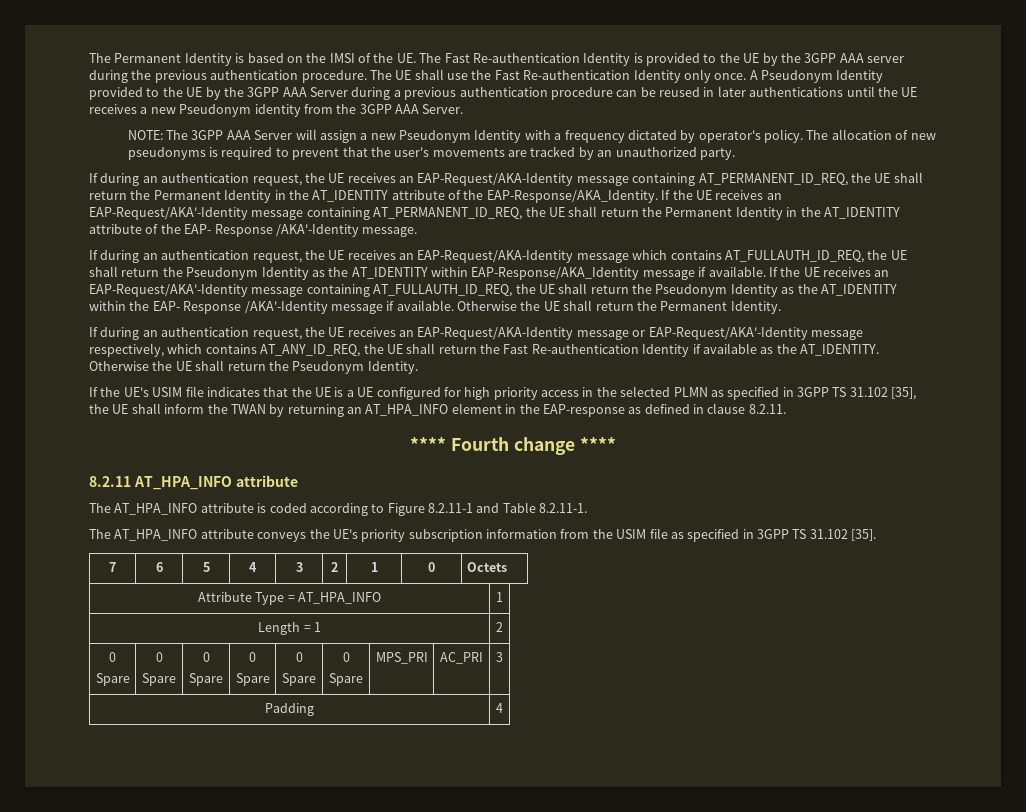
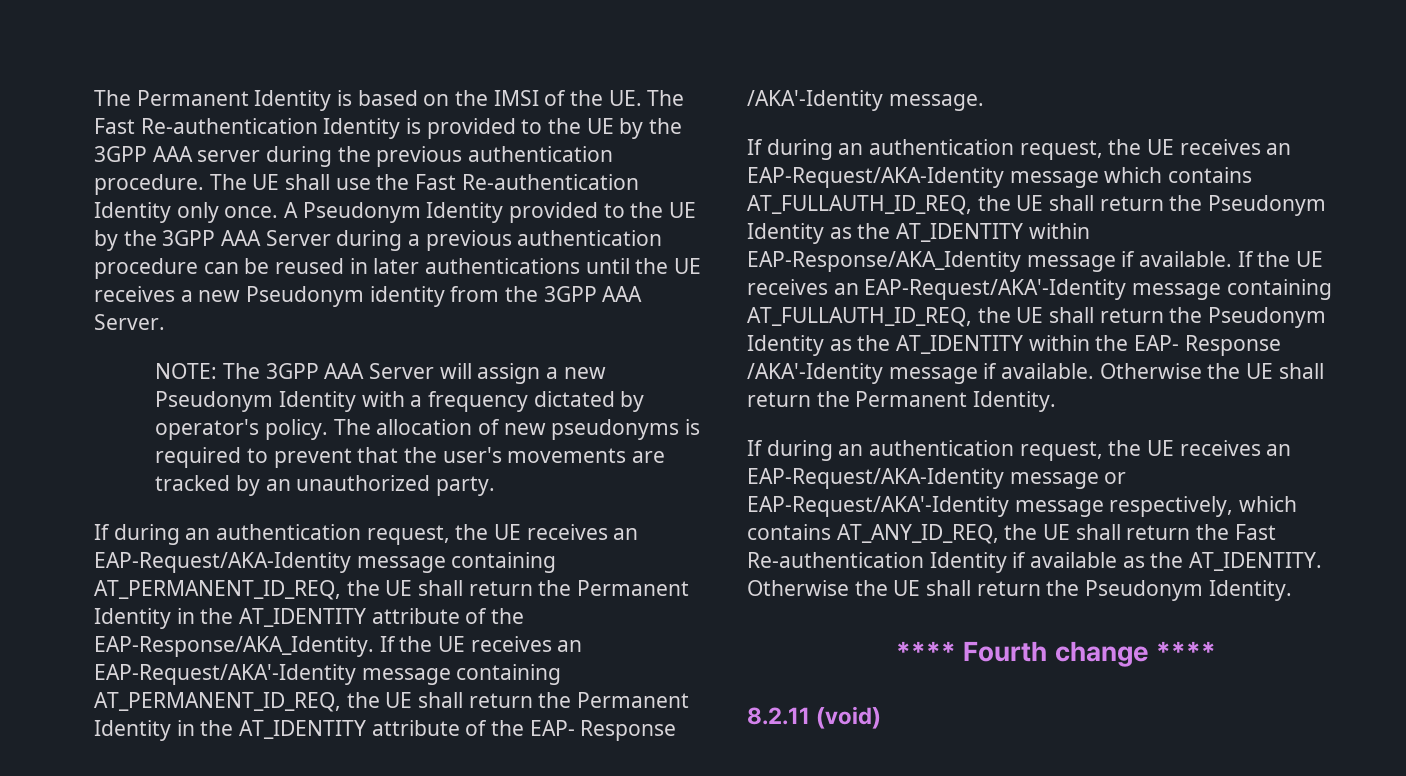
- If the UE's USIM file indicates that the UE is a UE configured for high priority access in the selected PLMN as specified in 3GPP TS 31.102 [35], the UE shall inform the TWAN by returning an AT_HPA_INFO element in the EAP-response as defined in clause 8.2.11.
- 8.2.11 AT_HPA_INFO attribute
- The AT_HPA_INFO attribute is coded according to Figure 8.2.11-1 and Table 8.2.11-1.
- The AT_HPA_INFO attribute conveys the UE's priority subscription information from the USIM file as specified in 3GPP TS 31.102 [35].
- 7 | 6 | 5 | 4 | 3 | 2 | 1 | 0 | Octets
- Attribute Type = AT_HPA_INFO | 1
- Length = 1 | 2
- 0
- Spare | 0
- Spare | 0
- Spare | 0
- Spare | 0
- Spare | 0
- Spare | MPS_PRI | AC_PRI | 3
- Padding | 4
+ 8.2.11 (void)

